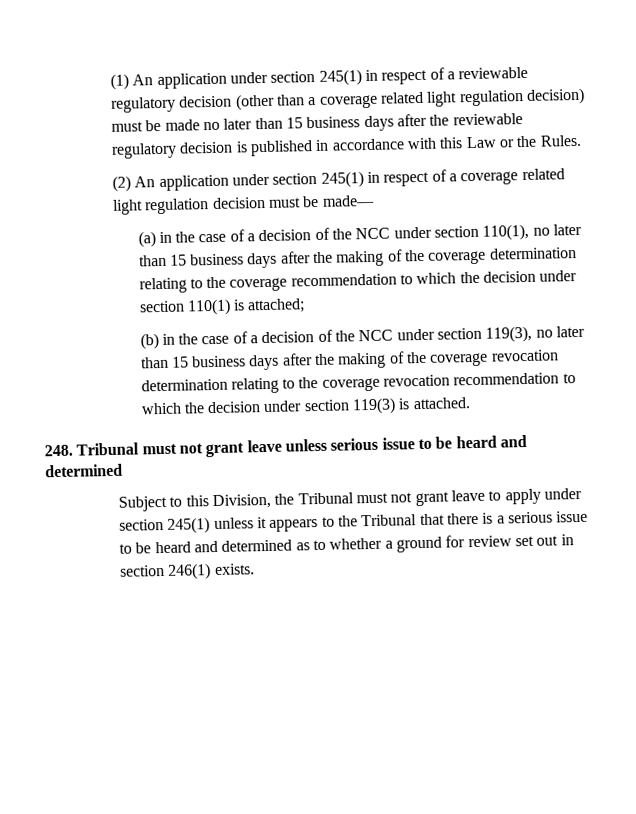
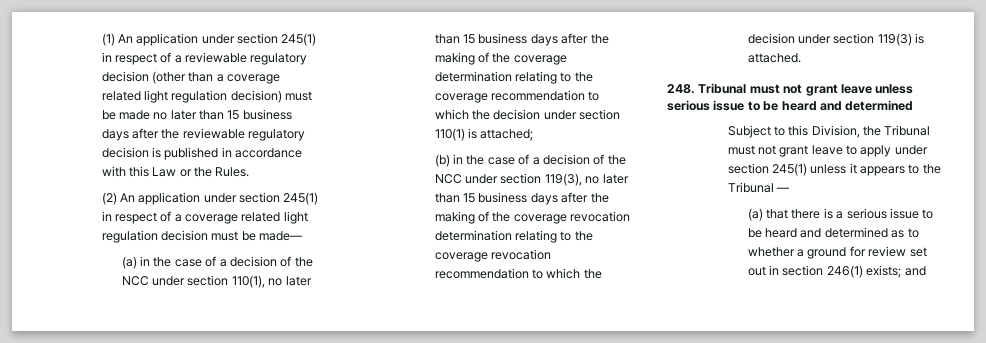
- Subject to this Division, the Tribunal must not grant leave to apply under section 245(1) unless it appears to the Tribunal that there is a serious issue to be heard and determined as to whether a ground for review set out in section 246(1) exists.
+ Subject to this Division, the Tribunal must not grant leave to apply under section 245(1) unless it appears to the Tribunal —
+ (a) that there is a serious issue to be heard and determined as to whether a ground for review set out in section 246(1) exists; and

